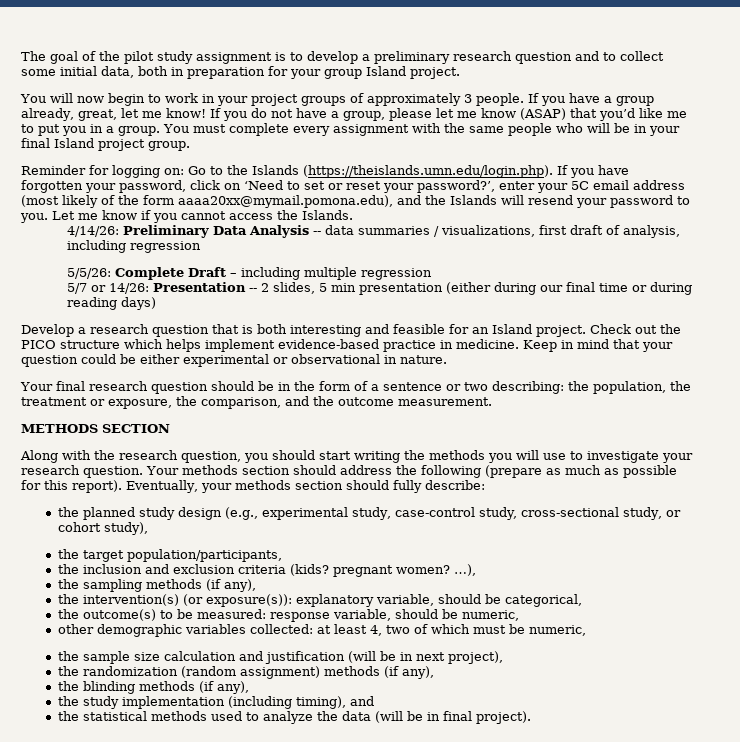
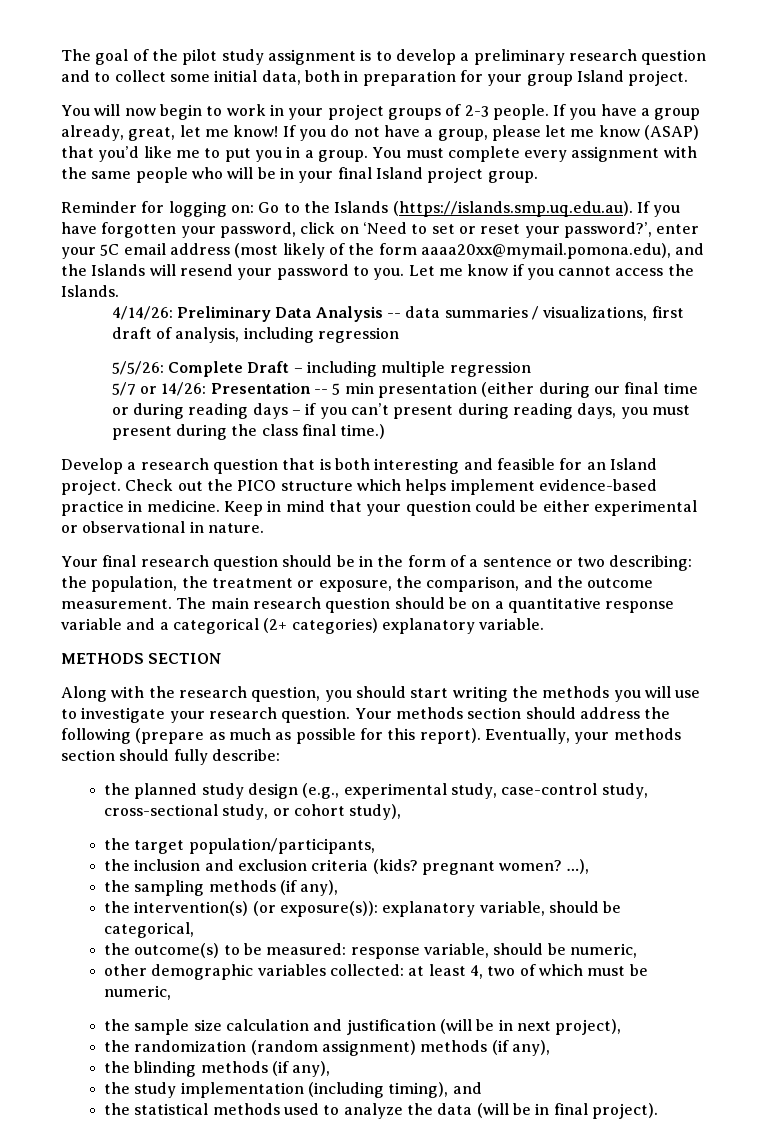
- You will now begin to work in your project groups of approximately 3 people.
+ You will now begin to work in your project groups of 2-3 people.
- Reminder for logging on: Go to the Islands (https://theislands.umn.edu/login.php). If you have forgotten your password, click on ‘Need to set or reset your password?’, enter your 5C email address (most likely of the form aaaa20xx@mymail.pomona.edu), and the Islands will resend your password to you.
+ Reminder for logging on: Go to the Islands (https://islands.smp.uq.edu.au). If you have forgotten your password, click on ‘Need to set or reset your password?’, enter your 5C email address (most likely of the form aaaa20xx@mymail.pomona.edu), and the Islands will resend your password to you.
- 5/7 or 14/26: Presentation -- 2 slides, 5 min presentation (either during our final time or during reading days)
+ 5/7 or 14/26: Presentation -- 5 min presentation (either during our final time or during reading days – if you can’t present during reading days, you must present during the class final time.)
+ The main research question should be on a quantitative response variable and a categorical (2+ categories) explanatory variable.

